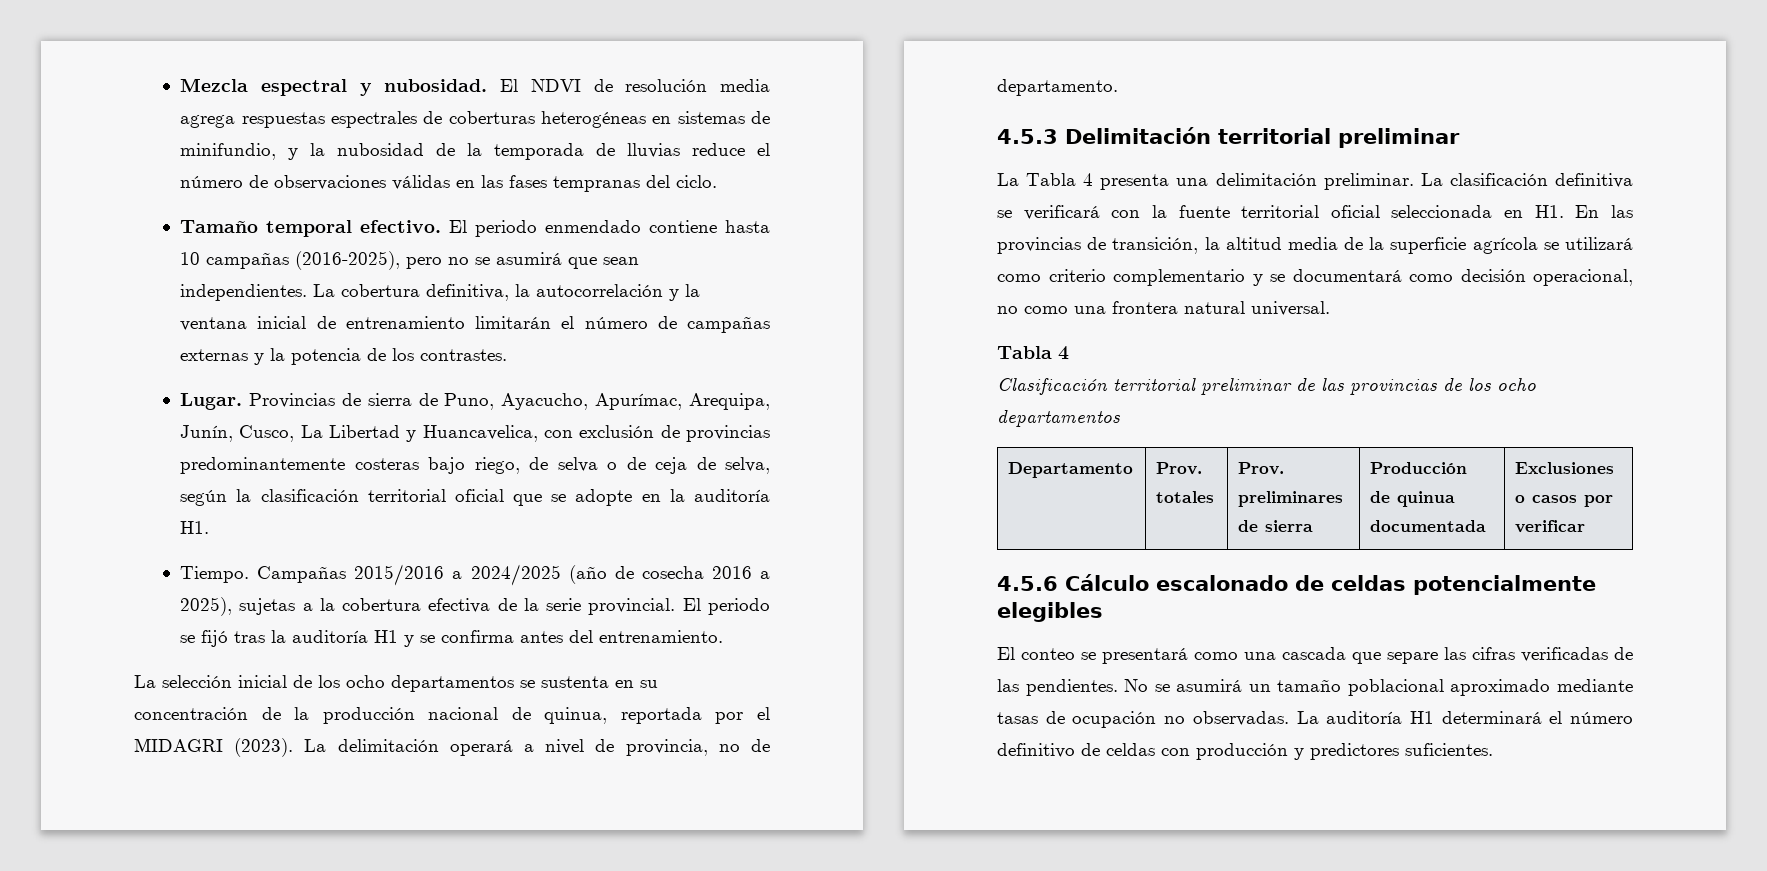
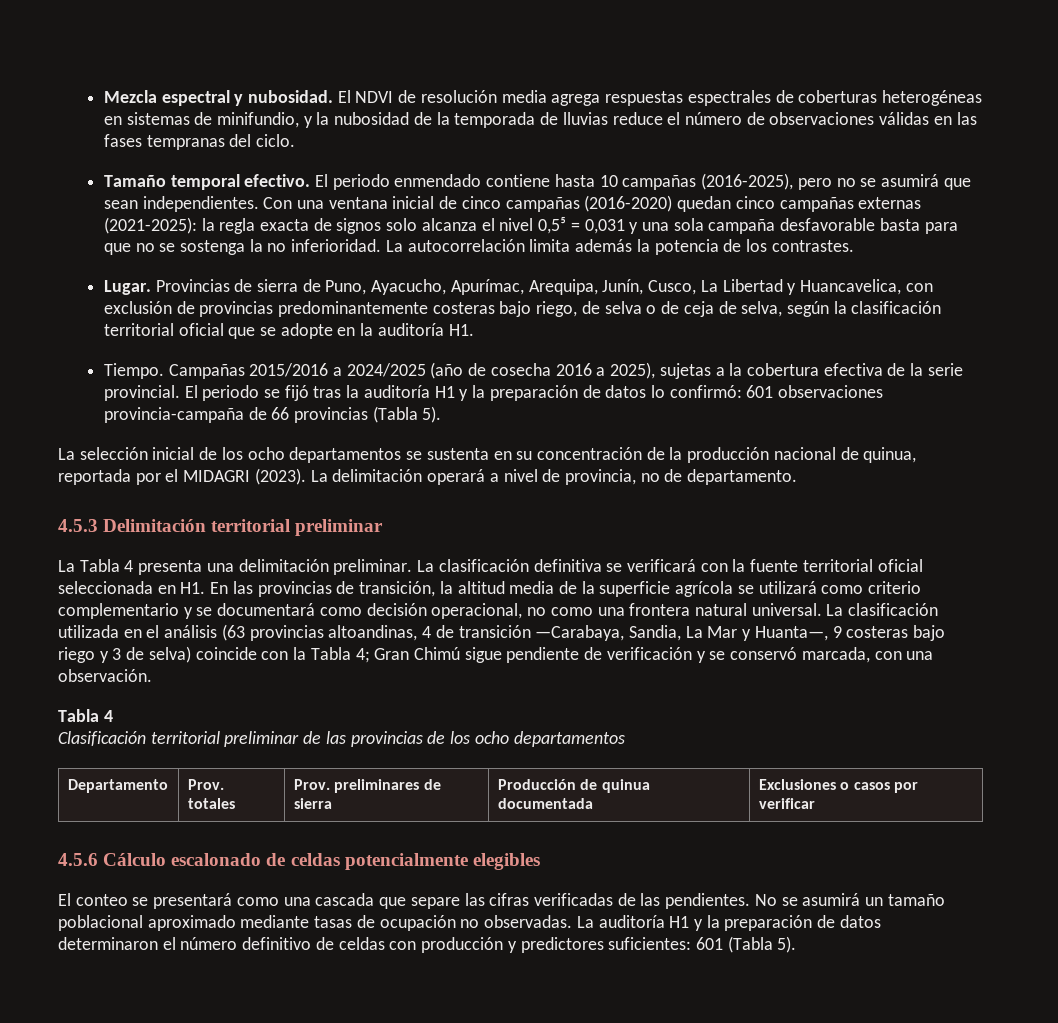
- La cobertura definitiva, la autocorrelación y la ventana inicial de entrenamiento limitarán el número de campañas externas y la potencia de los contrastes.
+ Con una ventana inicial de cinco campañas (2016-2020) quedan cinco campañas externas (2021-2025): la regla exacta de signos solo alcanza el nivel 0,5⁵ = 0,031 y una sola campaña desfavorable basta para que no se sostenga la no inferioridad. La autocorrelación limita además la potencia de los contrastes.
- El periodo se fijó tras la auditoría H1 y se confirma antes del entrenamiento.
+ El periodo se fijó tras la auditoría H1 y la preparación de datos lo confirmó: 601 observaciones provincia-campaña de 66 provincias (Tabla 5).
+ La clasificación utilizada en el análisis (63 provincias altoandinas, 4 de transición —Carabaya, Sandia, La Mar y Huanta—, 9 costeras bajo riego y 3 de selva) coincide con la Tabla 4; Gran Chimú sigue pendiente de verificación y se conservó marcada, con una observación.
- La auditoría H1 determinará el número definitivo de celdas con producción y predictores suficientes.
+ La auditoría H1 y la preparación de datos determinaron el número definitivo de celdas con producción y predictores suficientes: 601 (Tabla 5).

